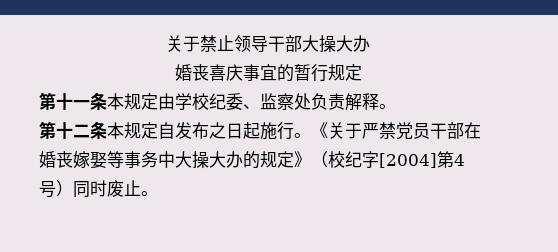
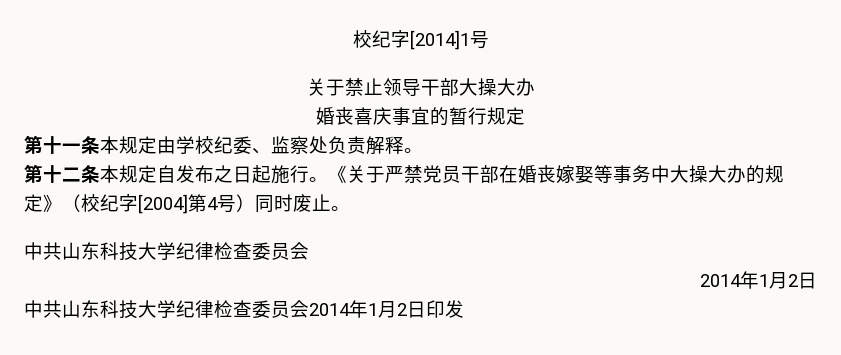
+ 校纪字[2014]1号
  《关于严禁党员干部在婚丧嫁娶等事务中大操大办的规定》（校纪字[2004]第4号）同时废止。
+ 中共山东科技大学纪律检查委员会
+ 2014年1月2日
+ 中共山东科技大学纪律检查委员会2014年1月2日印发

